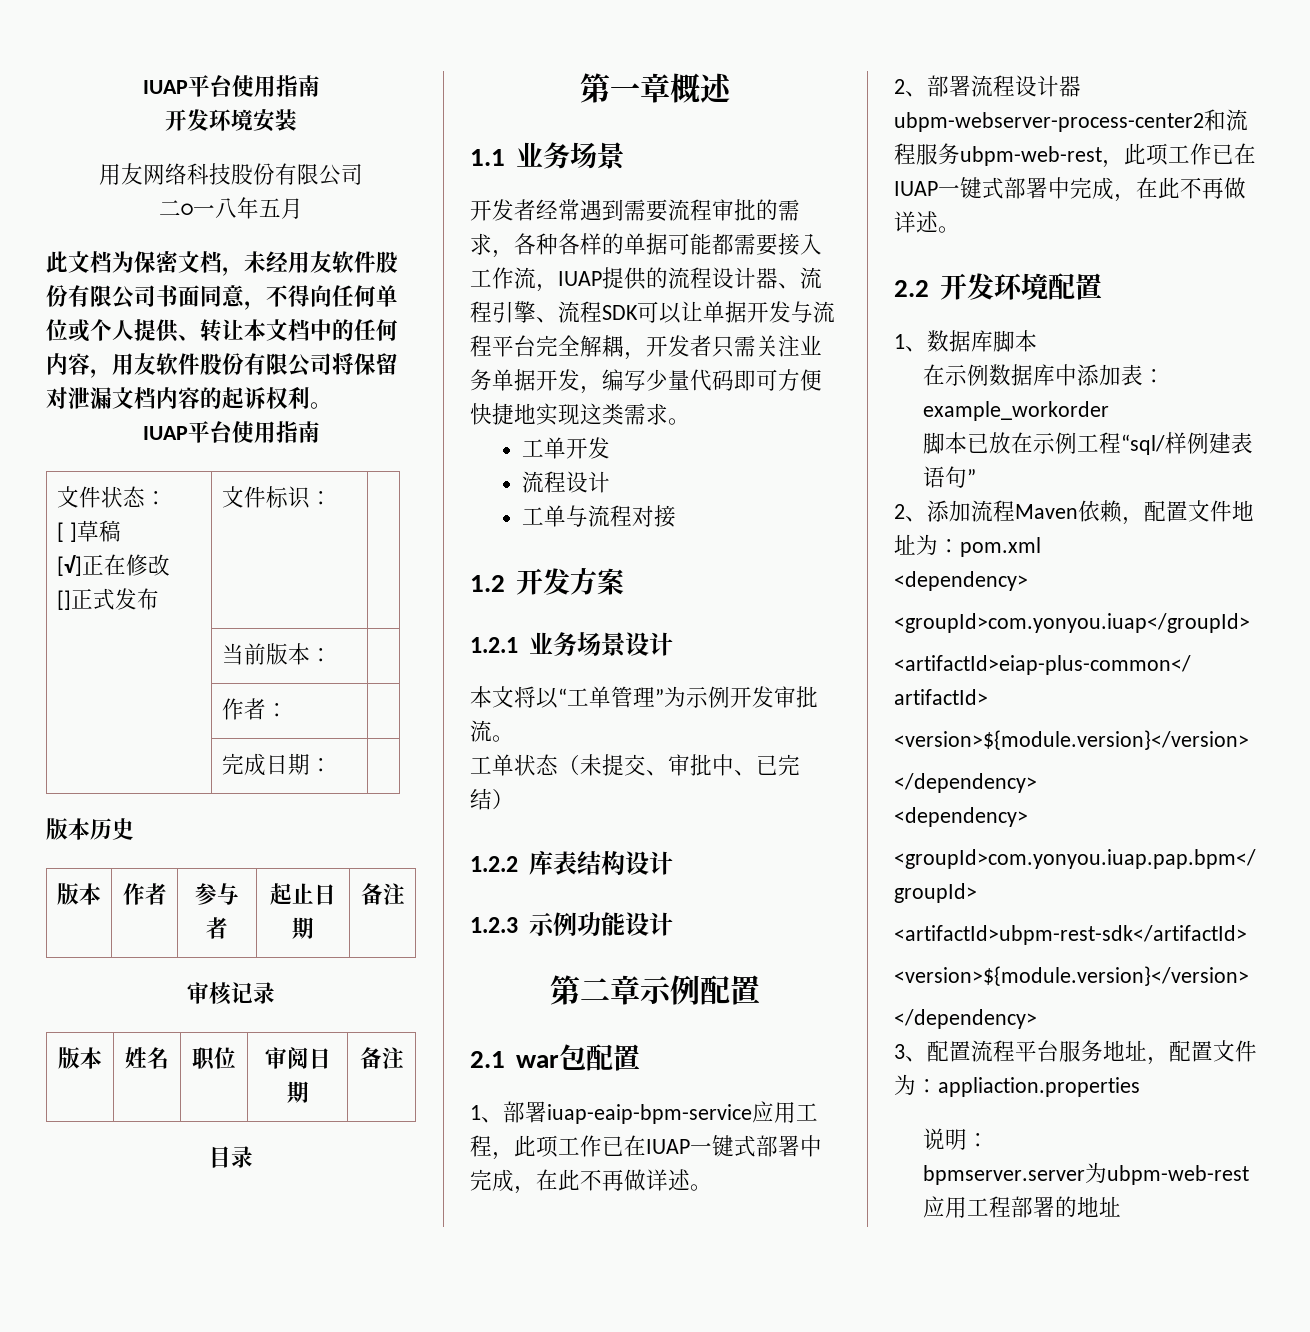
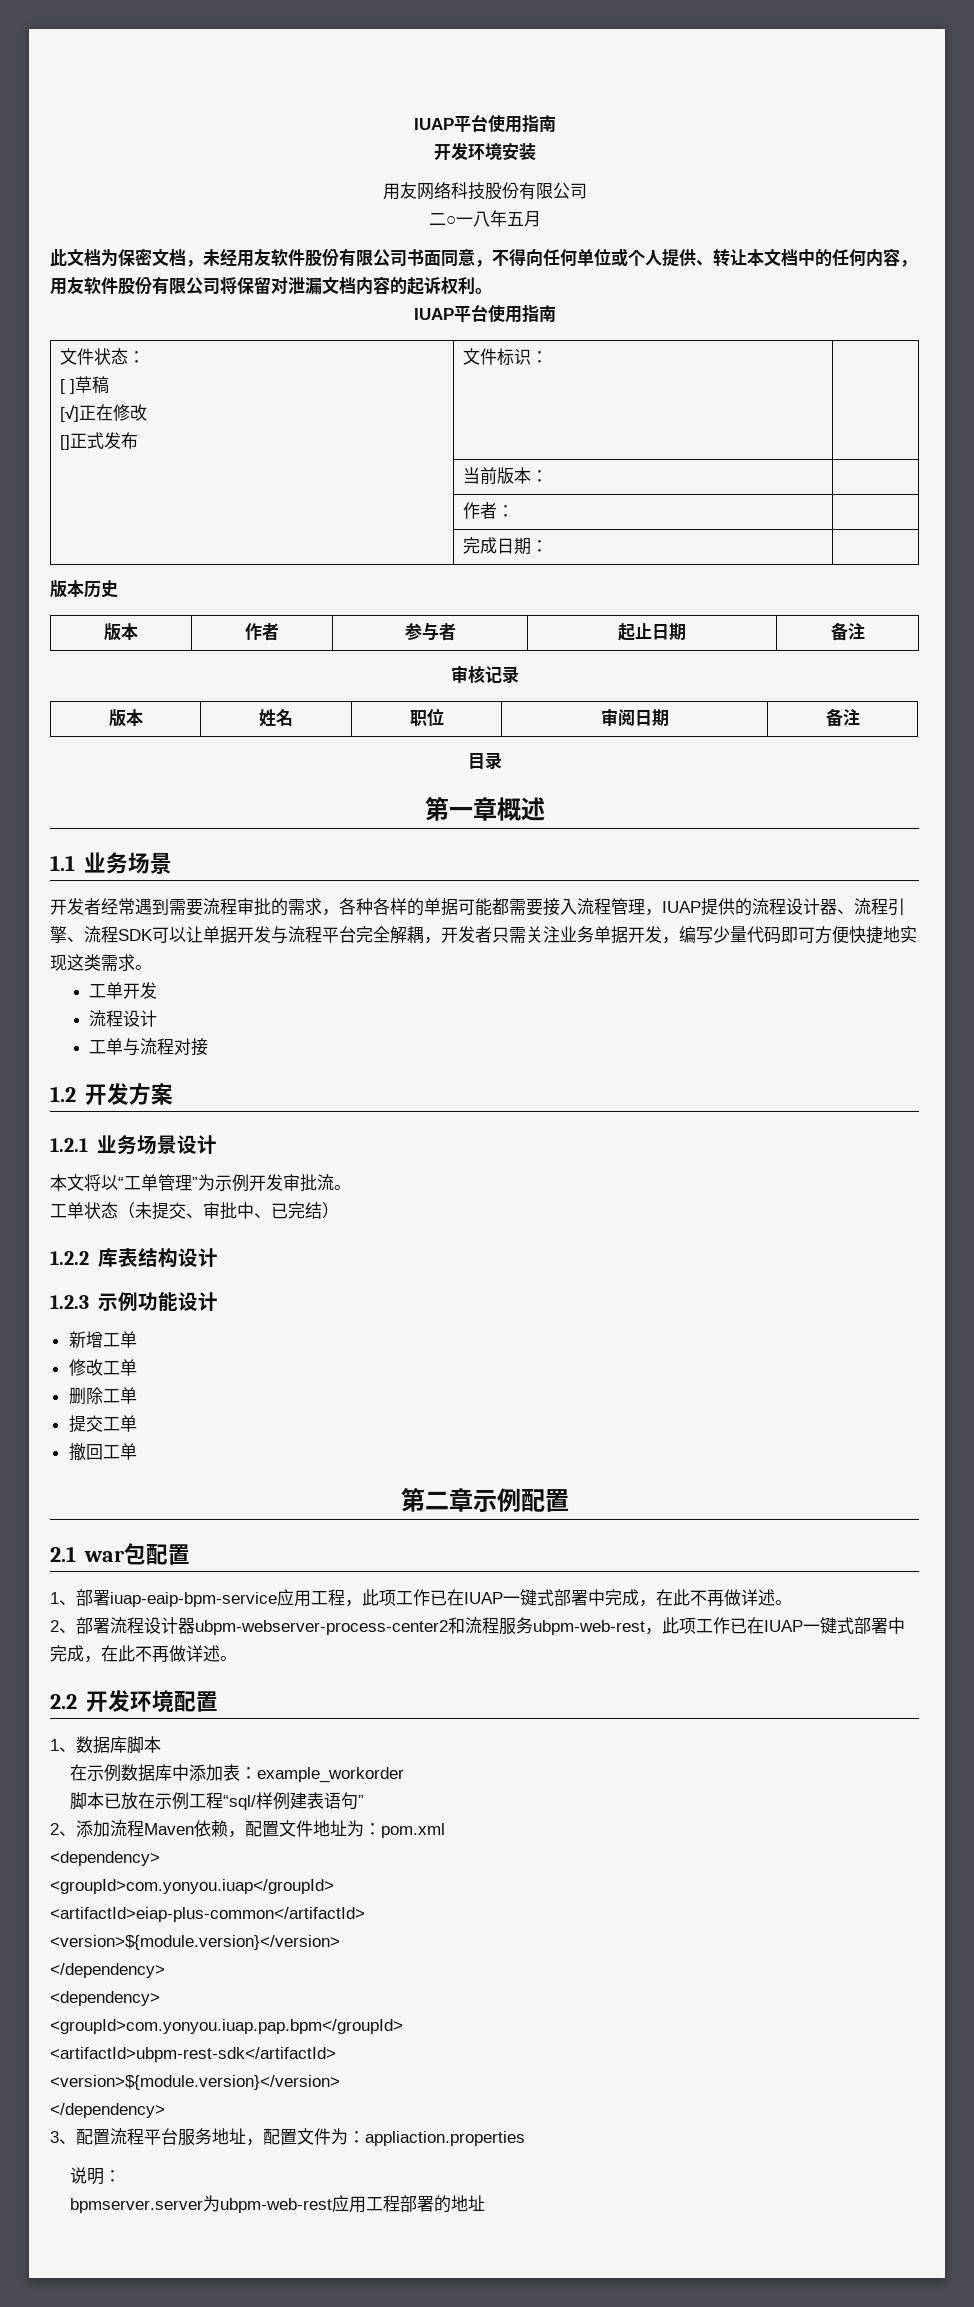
- 开发者经常遇到需要流程审批的需求，各种各样的单据可能都需要接入工作流，IUAP提供的流程设计器、流程引擎、流程SDK可以让单据开发与流程平台完全解耦，开发者只需关注业务单据开发，编写少量代码即可方便快捷地实现这类需求。
+ 开发者经常遇到需要流程审批的需求，各种各样的单据可能都需要接入流程管理，IUAP提供的流程设计器、流程引擎、流程SDK可以让单据开发与流程平台完全解耦，开发者只需关注业务单据开发，编写少量代码即可方便快捷地实现这类需求。
+ 新增工单
+ 修改工单
+ 删除工单
+ 提交工单
+ 撤回工单

